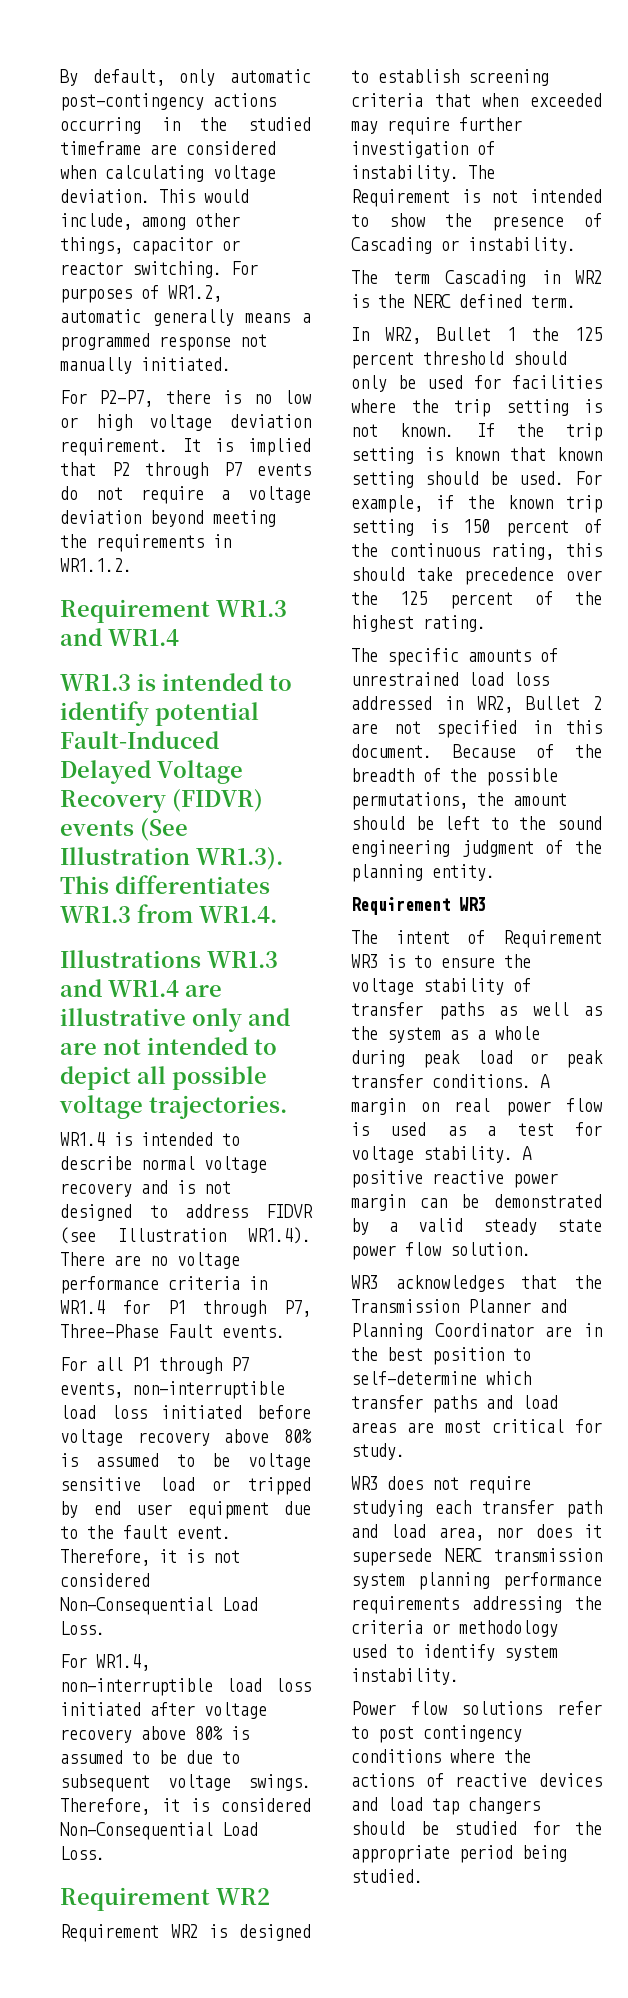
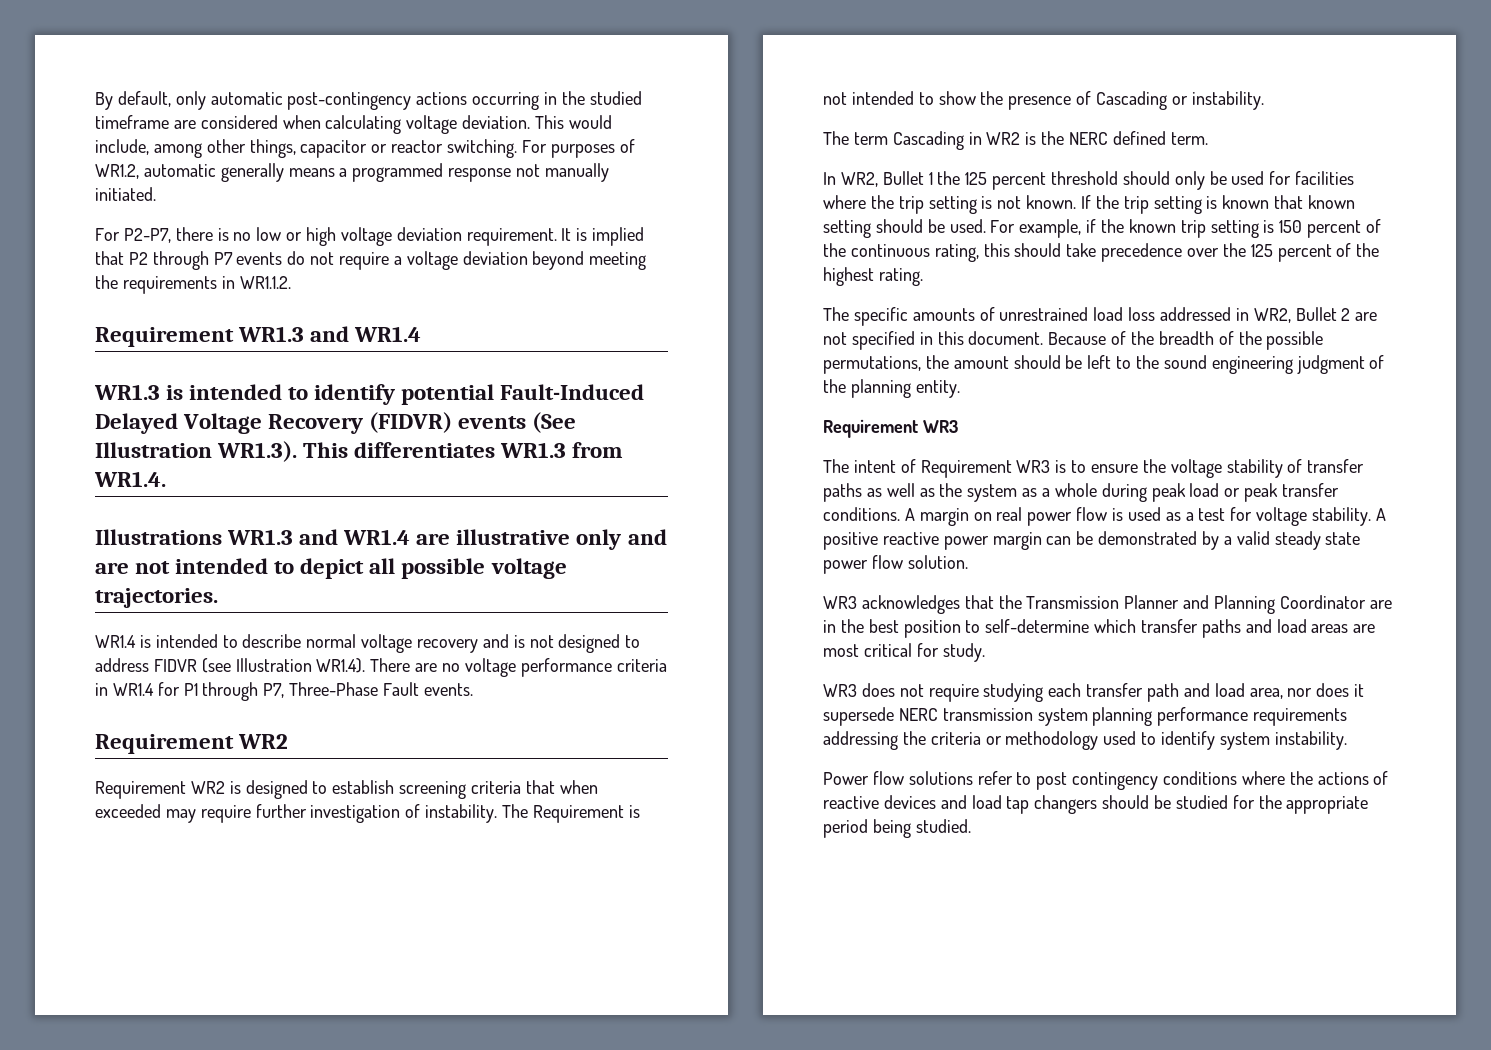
- For all P1 through P7 events, non-interruptible load loss initiated before voltage recovery above 80% is assumed to be voltage sensitive load or tripped by end user equipment due to the fault event. Therefore, it is not considered Non-Consequential Load Loss.
- For WR1.4, non-interruptible load loss initiated after voltage recovery above 80% is assumed to be due to subsequent voltage swings. Therefore, it is considered Non-Consequential Load Loss.

